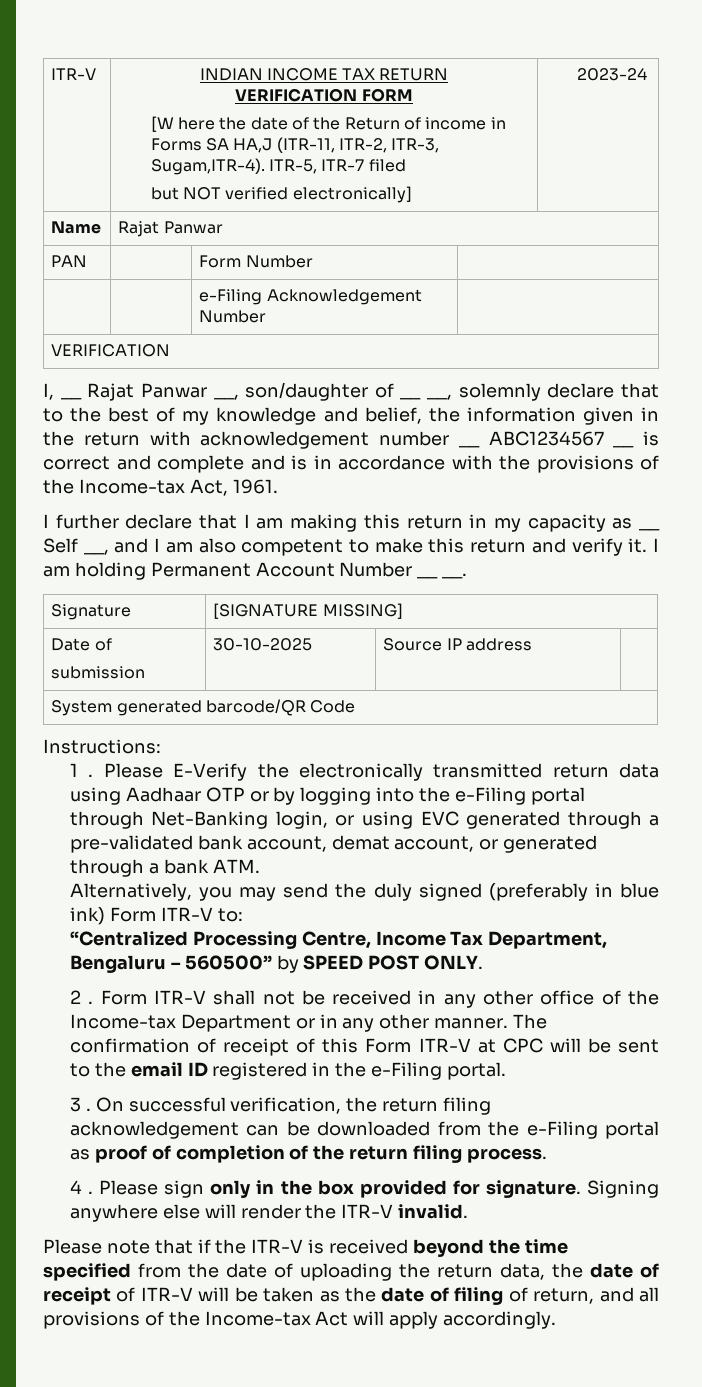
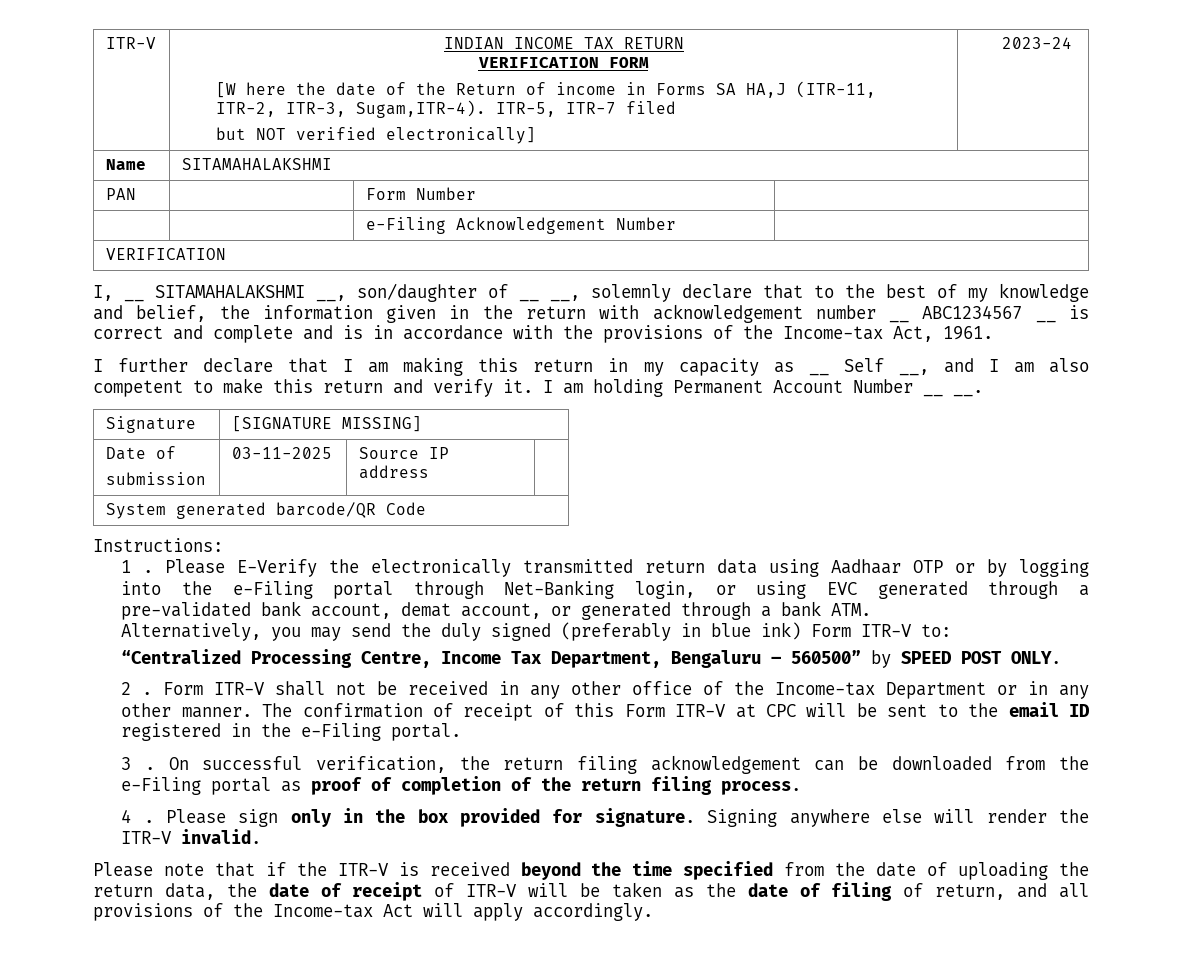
- Name | Rajat Panwar
+ Name | SITAMAHALAKSHMI
- I, __ Rajat Panwar __, son/daughter of __ __, solemnly declare that to the best of my knowledge and belief, the information given in the return with acknowledgement number __ ABC1234567 __ is correct and complete and is in accordance with the provisions of the Income-tax Act, 1961.
+ I, __ SITAMAHALAKSHMI __, son/daughter of __ __, solemnly declare that to the best of my knowledge and belief, the information given in the return with acknowledgement number __ ABC1234567 __ is correct and complete and is in accordance with the provisions of the Income-tax Act, 1961.
  Date of
- submission | 30-10-2025 | Source IP address |
+ submission | 03-11-2025 | Source IP address |

